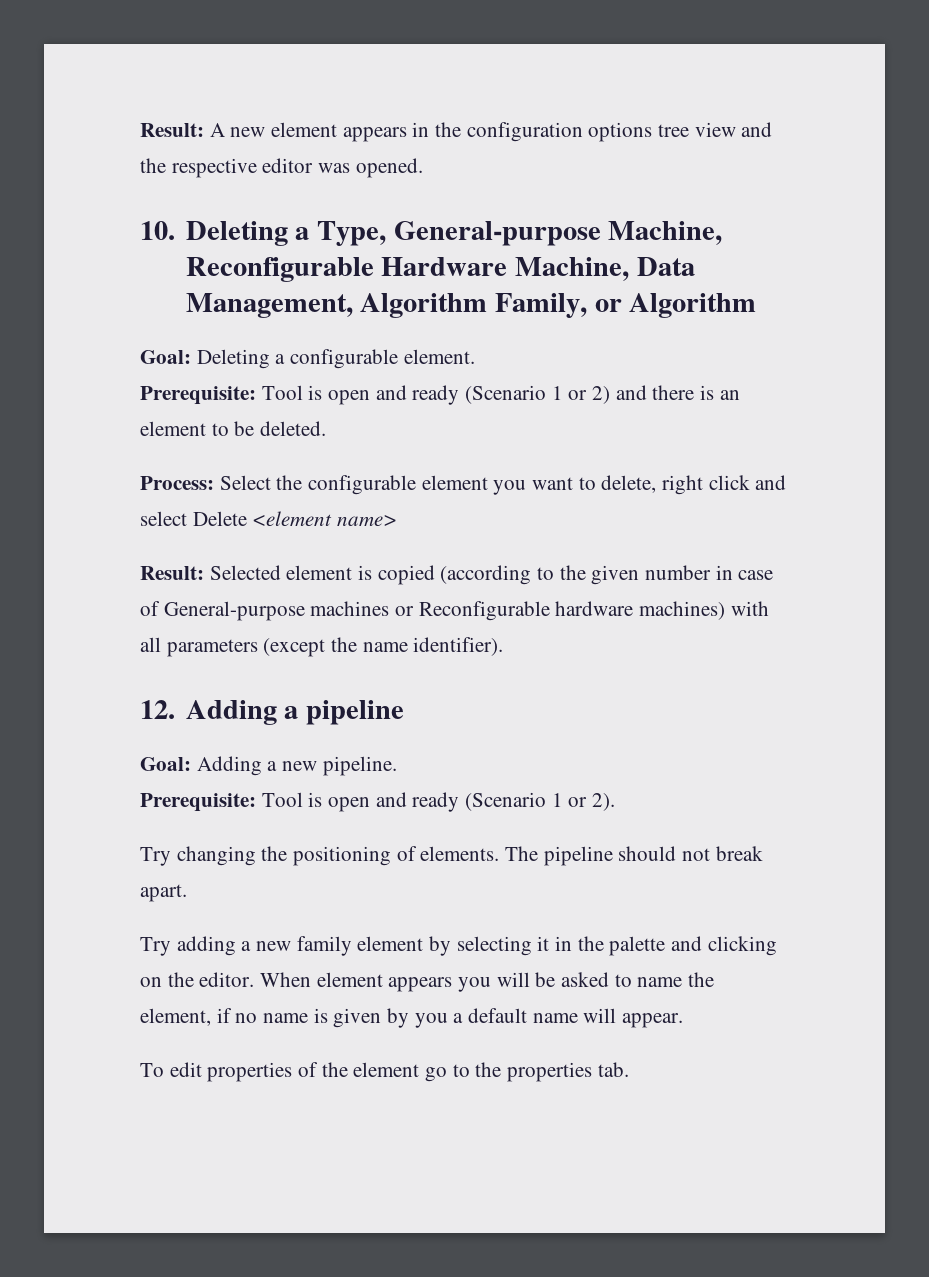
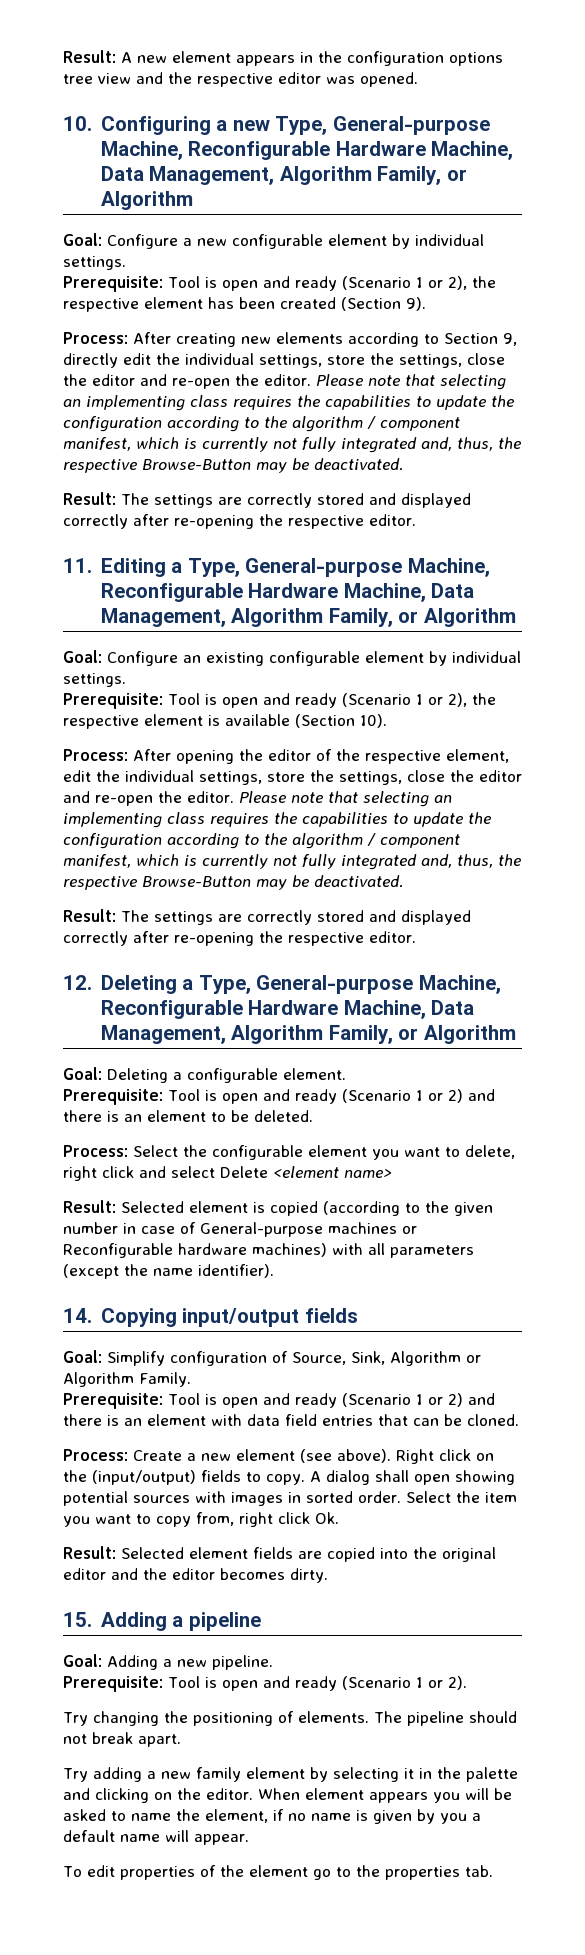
- 10. Deleting a Type, General-purpose Machine, Reconfigurable Hardware Machine, Data Management, Algorithm Family, or Algorithm
+ 10. Configuring a new Type, General-purpose Machine, Reconfigurable Hardware Machine, Data Management, Algorithm Family, or Algorithm
+ Goal: Configure a new configurable element by individual settings.
+ Prerequisite: Tool is open and ready (Scenario 1 or 2), the respective element has been created (Section 9).
+ Process: After creating new elements according to Section 9, directly edit the individual settings, store the settings, close the editor and re-open the editor. Please note that selecting an implementing class requires the capabilities to update the configuration according to the algorithm / component manifest, which is currently not fully integrated and, thus, the respective Browse-Button may be deactivated.
+ Result: The settings are correctly stored and displayed correctly after re-opening the respective editor.
+ 11. Editing a Type, General-purpose Machine, Reconfigurable Hardware Machine, Data Management, Algorithm Family, or Algorithm
+ Goal: Configure an existing configurable element by individual settings.
+ Prerequisite: Tool is open and ready (Scenario 1 or 2), the respective element is available (Section 10).
+ Process: After opening the editor of the respective element, edit the individual settings, store the settings, close the editor and re-open the editor. Please note that selecting an implementing class requires the capabilities to update the configuration according to the algorithm / component manifest, which is currently not fully integrated and, thus, the respective Browse-Button may be deactivated.
+ Result: The settings are correctly stored and displayed correctly after re-opening the respective editor.
+ 12. Deleting a Type, General-purpose Machine, Reconfigurable Hardware Machine, Data Management, Algorithm Family, or Algorithm
- 12. Adding a pipeline
+ 14. Copying input/output fields
+ Goal: Simplify configuration of Source, Sink, Algorithm or Algorithm Family.
+ Prerequisite: Tool is open and ready (Scenario 1 or 2) and there is an element with data field entries that can be cloned.
+ Process: Create a new element (see above). Right click on the (input/output) fields to copy. A dialog shall open showing potential sources with images in sorted order. Select the item you want to copy from, right click Ok.
+ Result: Selected element fields are copied into the original editor and the editor becomes dirty.
+ 15. Adding a pipeline

